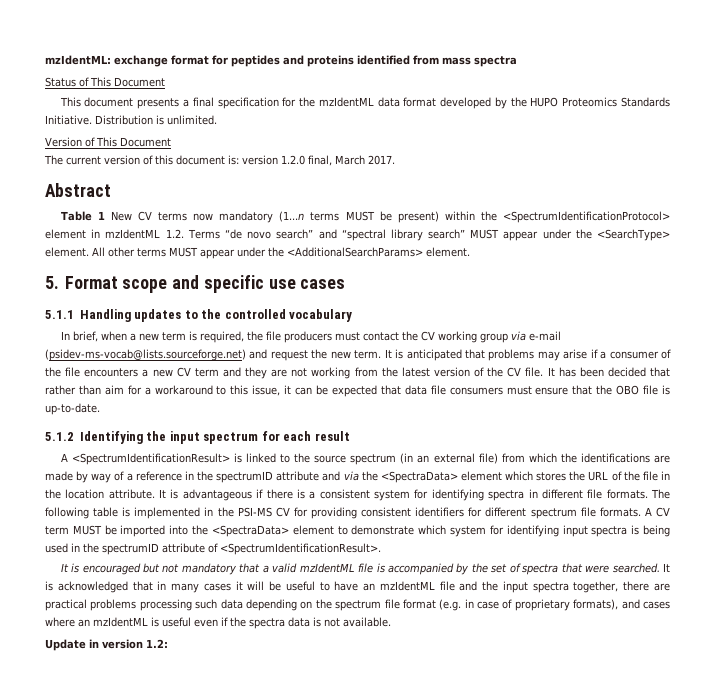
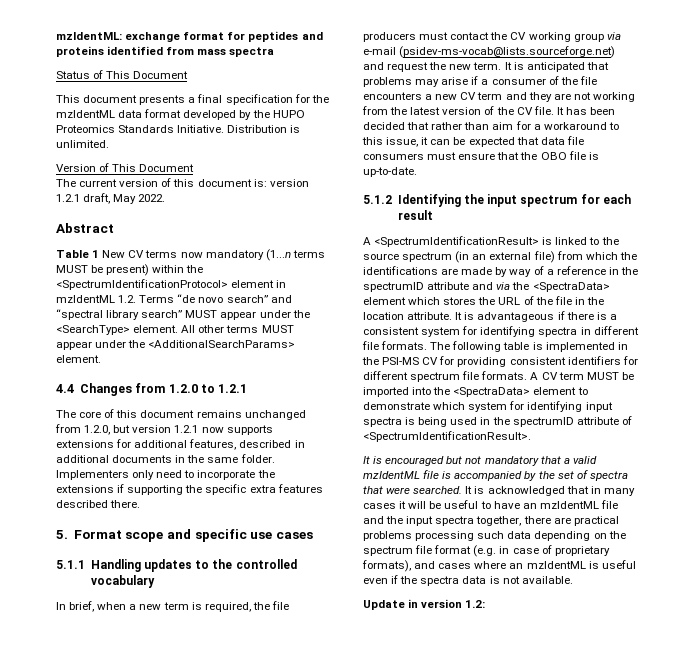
- The current version of this document is: version 1.2.0 final, March 2017.
+ The current version of this document is: version 1.2.1 draft, May 2022.
+ 4.4 Changes from 1.2.0 to 1.2.1
+ The core of this document remains unchanged from 1.2.0, but version 1.2.1 now supports extensions for additional features, described in additional documents in the same folder. Implementers only need to incorporate the extensions if supporting the specific extra features described there.

